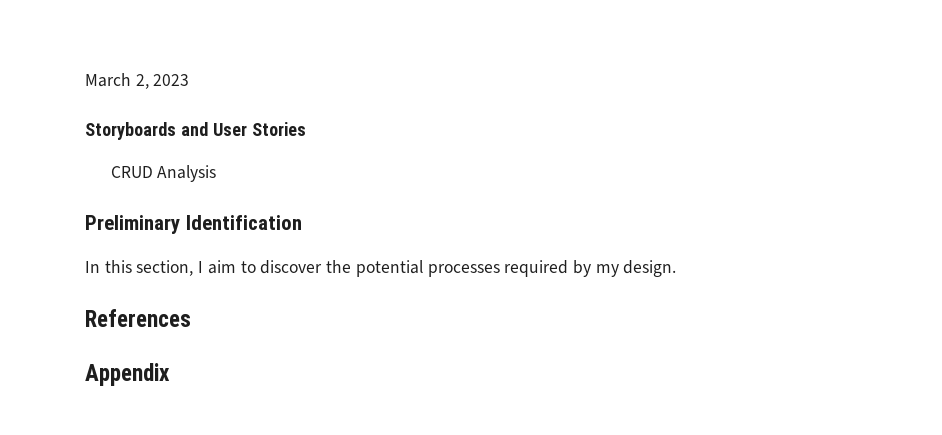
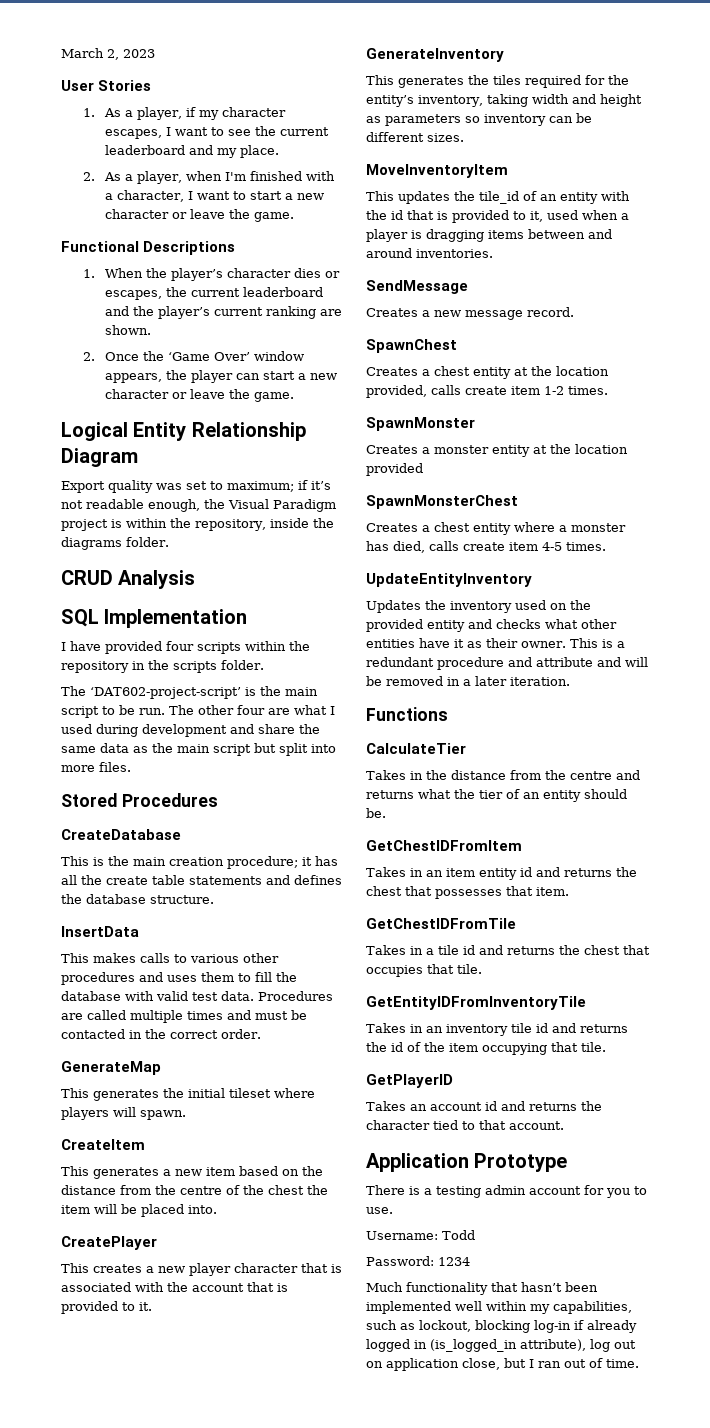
- Storyboards and User Stories
+ User Stories
+ 1. As a player, if my character escapes, I want to see the current leaderboard and my place.
+ 2. As a player, when I'm finished with a character, I want to start a new character or leave the game.
+ Functional Descriptions
+ 1. When the player’s character dies or escapes, the current leaderboard and the player’s current ranking are shown.
+ 2. Once the ‘Game Over’ window appears, the player can start a new character or leave the game.
+ Logical Entity Relationship Diagram
+ Export quality was set to maximum; if it’s not readable enough, the Visual Paradigm project is within the repository, inside the diagrams folder.
  CRUD Analysis
- Preliminary Identification
- In this section, I aim to discover the potential processes required by my design.
- References
- Appendix
+ SQL Implementation
+ I have provided four scripts within the repository in the scripts folder.
+ The ‘DAT602-project-script’ is the main script to be run. The other four are what I used during development and share the same data as the main script but split into more files.
+ Stored Procedures
+ CreateDatabase
+ This is the main creation procedure; it has all the create table statements and defines the database structure.
+ InsertData
+ This makes calls to various other procedures and uses them to fill the database with valid test data. Procedures are called multiple times and must be contacted in the correct order.
+ GenerateMap
+ This generates the initial tileset where players will spawn.
+ CreateItem
+ This generates a new item based on the distance from the centre of the chest the item will be placed into.
+ CreatePlayer
+ This creates a new player character that is associated with the account that is provided to it.
+ GenerateInventory
+ This generates the tiles required for the entity’s inventory, taking width and height as parameters so inventory can be different sizes.
+ MoveInventoryItem
+ This updates the tile_id of an entity with the id that is provided to it, used when a player is dragging items between and around inventories.
+ SendMessage
+ Creates a new message record.
+ SpawnChest
+ Creates a chest entity at the location provided, calls create item 1-2 times.
+ SpawnMonster
+ Creates a monster entity at the location provided
+ SpawnMonsterChest
+ Creates a chest entity where a monster has died, calls create item 4-5 times.
+ UpdateEntityInventory
+ Updates the inventory used on the provided entity and checks what other entities have it as their owner. This is a redundant procedure and attribute and will be removed in a later iteration.
+ Functions
+ CalculateTier
+ Takes in the distance from the centre and returns what the tier of an entity should be.
+ GetChestIDFromItem
+ Takes in an item entity id and returns the chest that possesses that item.
+ GetChestIDFromTile
+ Takes in a tile id and returns the chest that occupies that tile.
+ GetEntityIDFromInventoryTile
+ Takes in an inventory tile id and returns the id of the item occupying that tile.
+ GetPlayerID
+ Takes an account id and returns the character tied to that account.
+ Application Prototype
+ There is a testing admin account for you to use.
+ Username: Todd
+ Password: 1234
+ Much functionality that hasn’t been implemented well within my capabilities, such as lockout, blocking log-in if already logged in (is_logged_in attribute), log out on application close, but I ran out of time.

